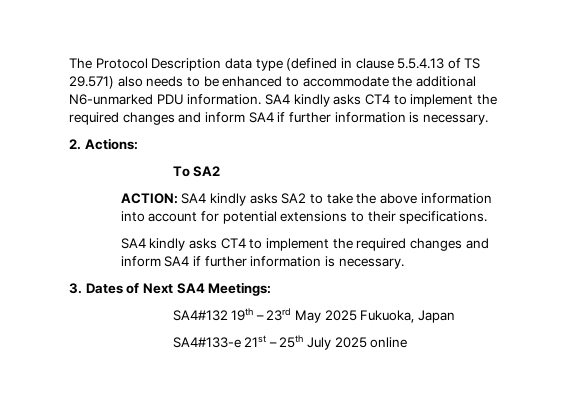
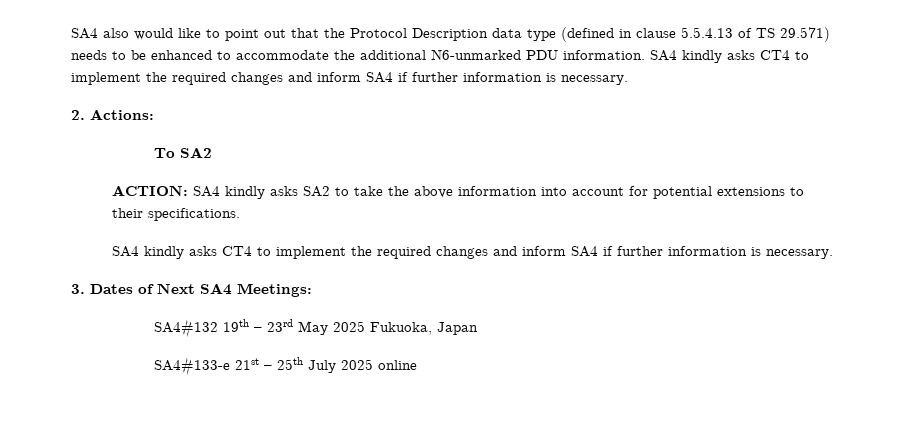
- The Protocol Description data type (defined in clause 5.5.4.13 of TS 29.571) also needs to be enhanced to accommodate the additional N6-unmarked PDU information.
+ SA4 also would like to point out that the Protocol Description data type (defined in clause 5.5.4.13 of TS 29.571) needs to be enhanced to accommodate the additional N6-unmarked PDU information.

